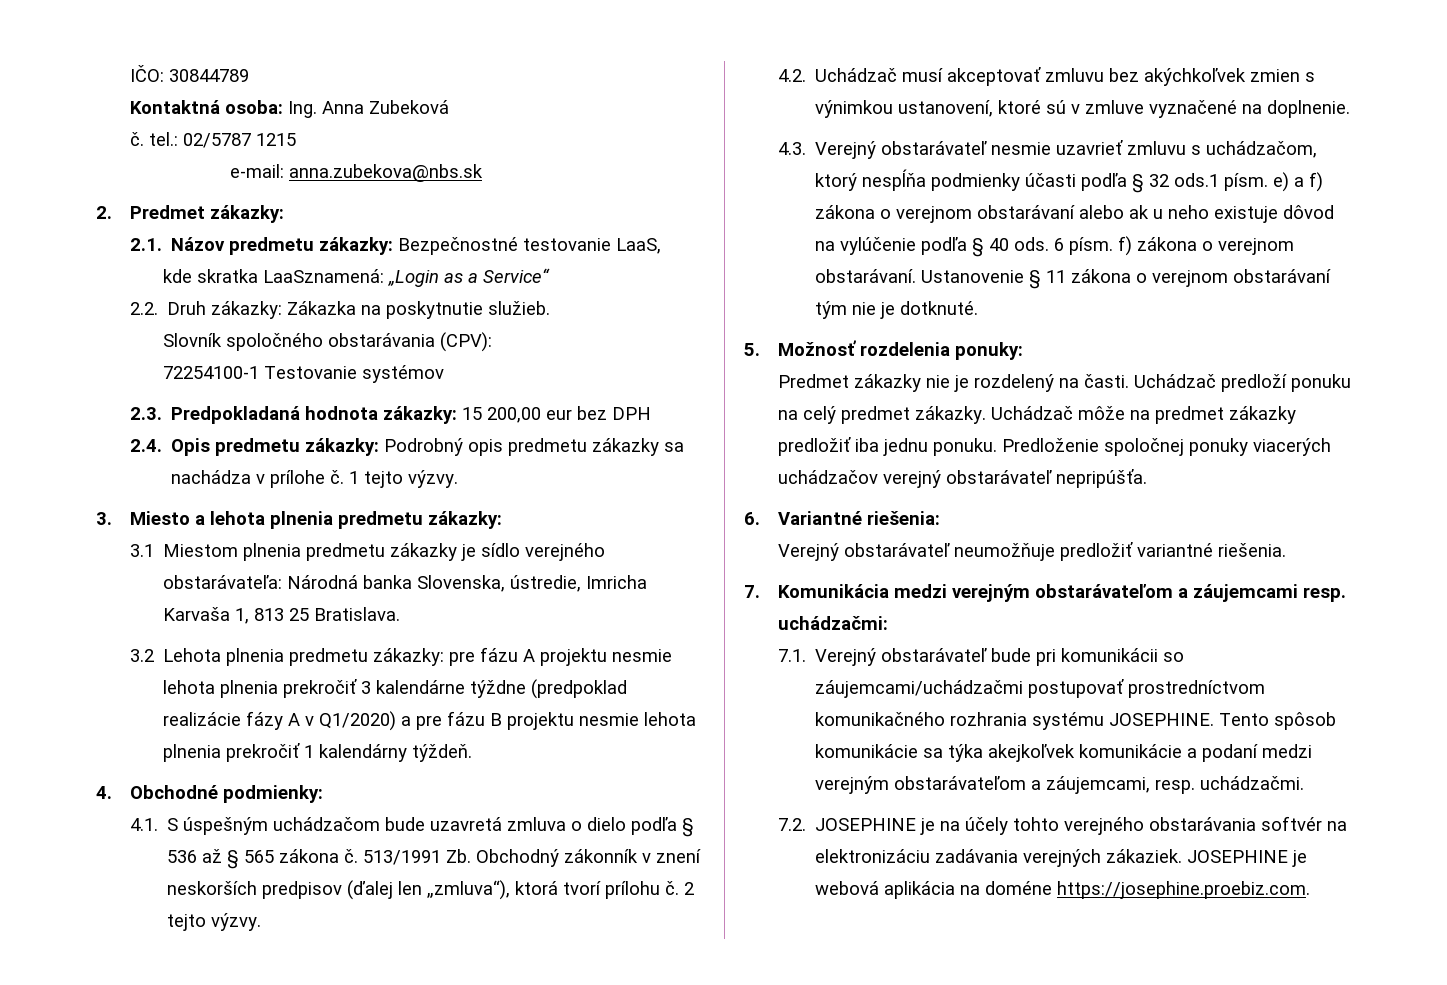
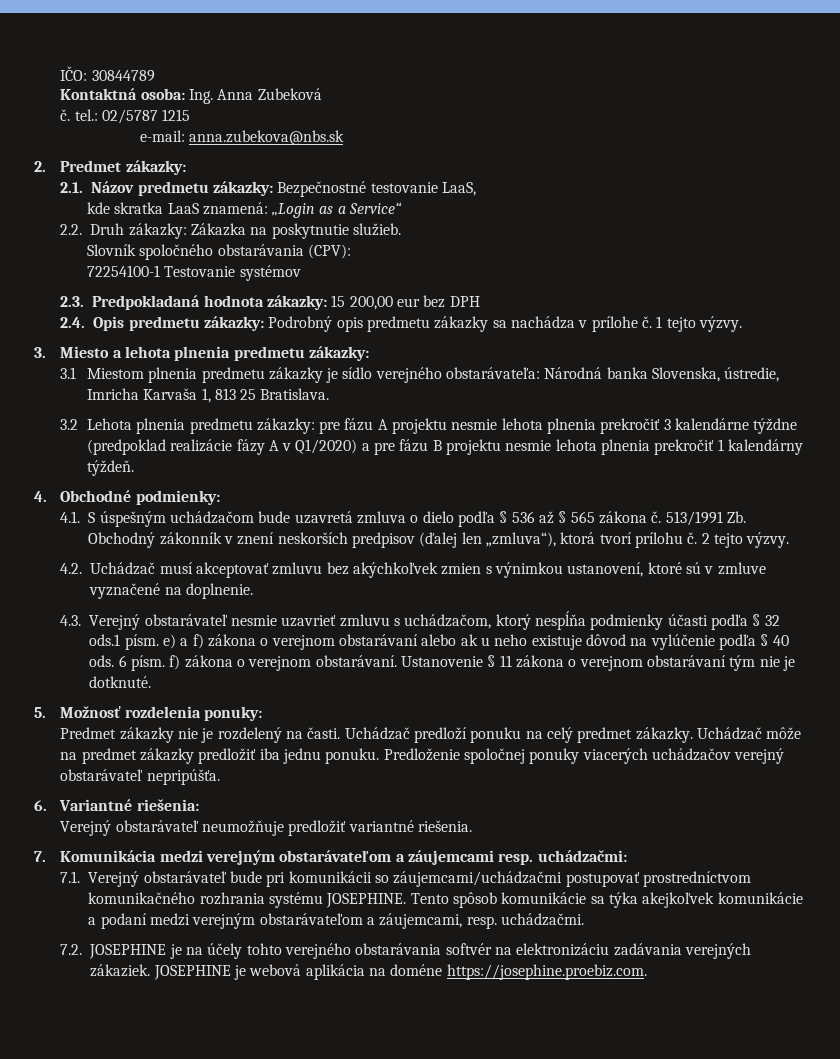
- kde skratka LaaSznamená: „Login as a Service“
+ kde skratka LaaS znamená: „Login as a Service“

